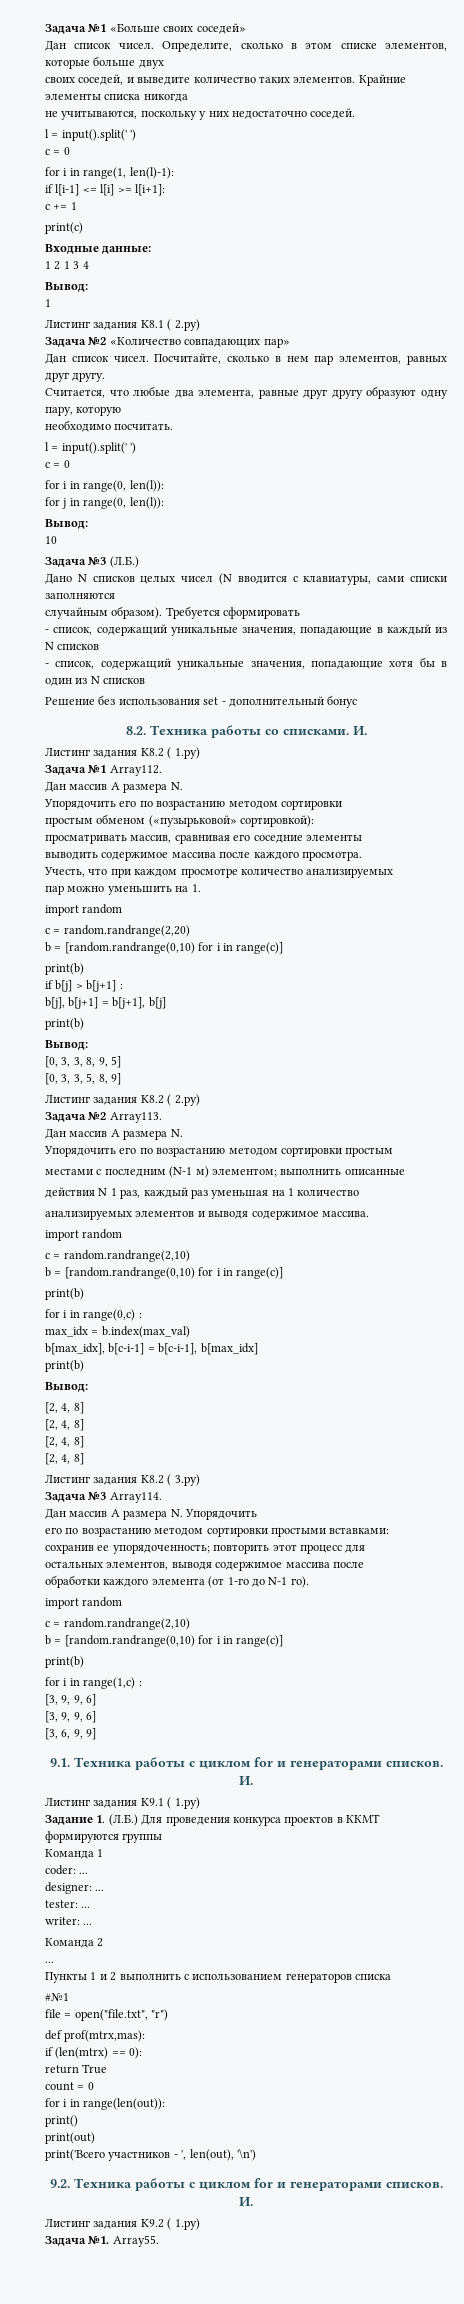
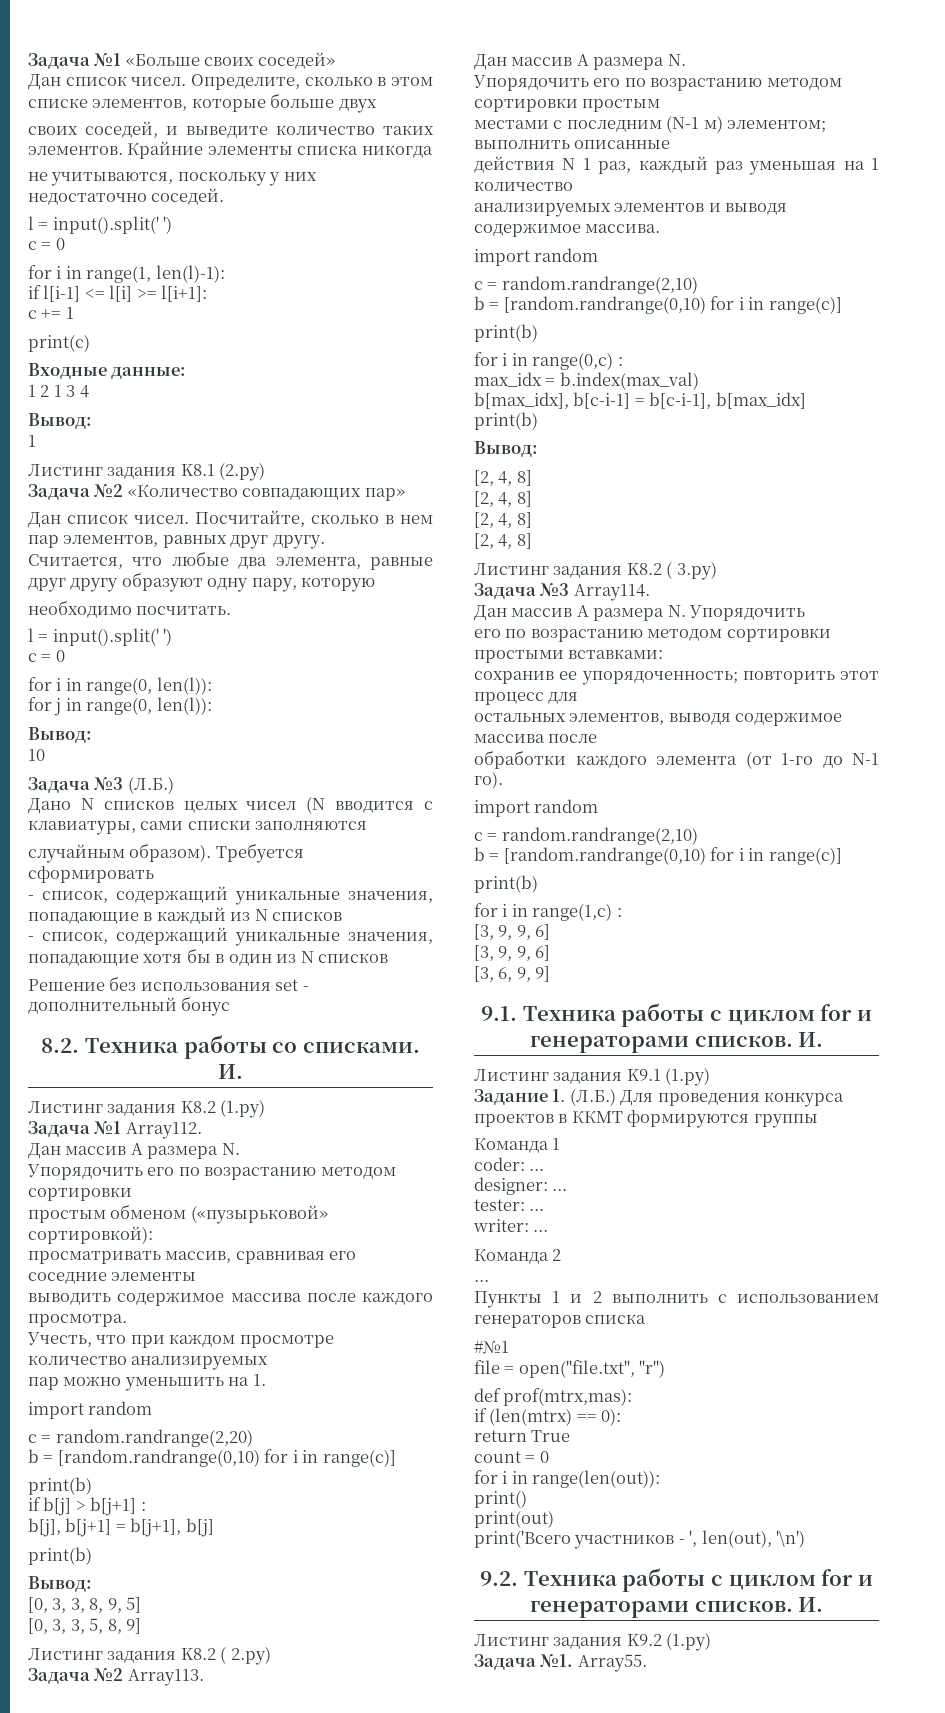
- Листинг задания K8.1 ( 2.py)
+ Листинг задания K8.1 (2.py)
- Листинг задания K8.2 ( 1.py)
+ Листинг задания K8.2 (1.py)
- Листинг задания K9.1 ( 1.py)
+ Листинг задания K9.1 (1.py)
- Листинг задания K9.2 ( 1.py)
+ Листинг задания K9.2 (1.py)

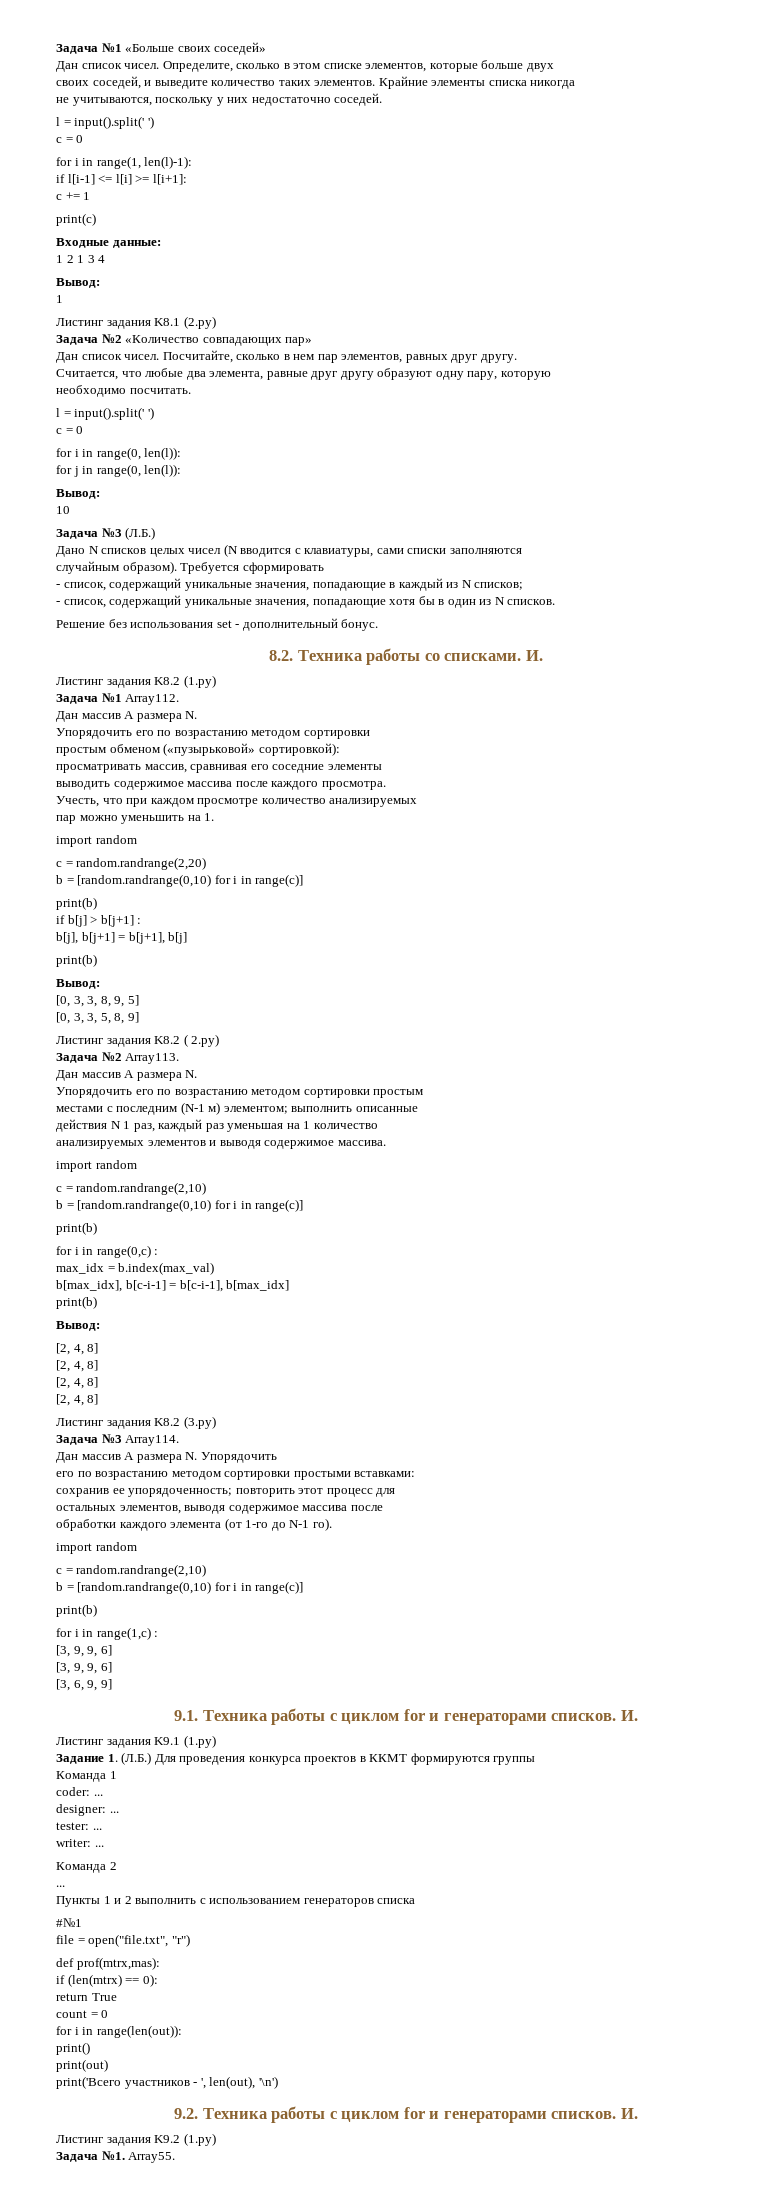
- - список, содержащий уникальные значения, попадающие в каждый из N списков
+ - список, содержащий уникальные значения, попадающие в каждый из N списков;
- - список, содержащий уникальные значения, попадающие хотя бы в один из N списков
+ - список, содержащий уникальные значения, попадающие хотя бы в один из N списков.
- Решение без использования set - дополнительный бонус
+ Решение без использования set - дополнительный бонус.
- Листинг задания K8.2 ( 3.py)
+ Листинг задания K8.2 (3.py)

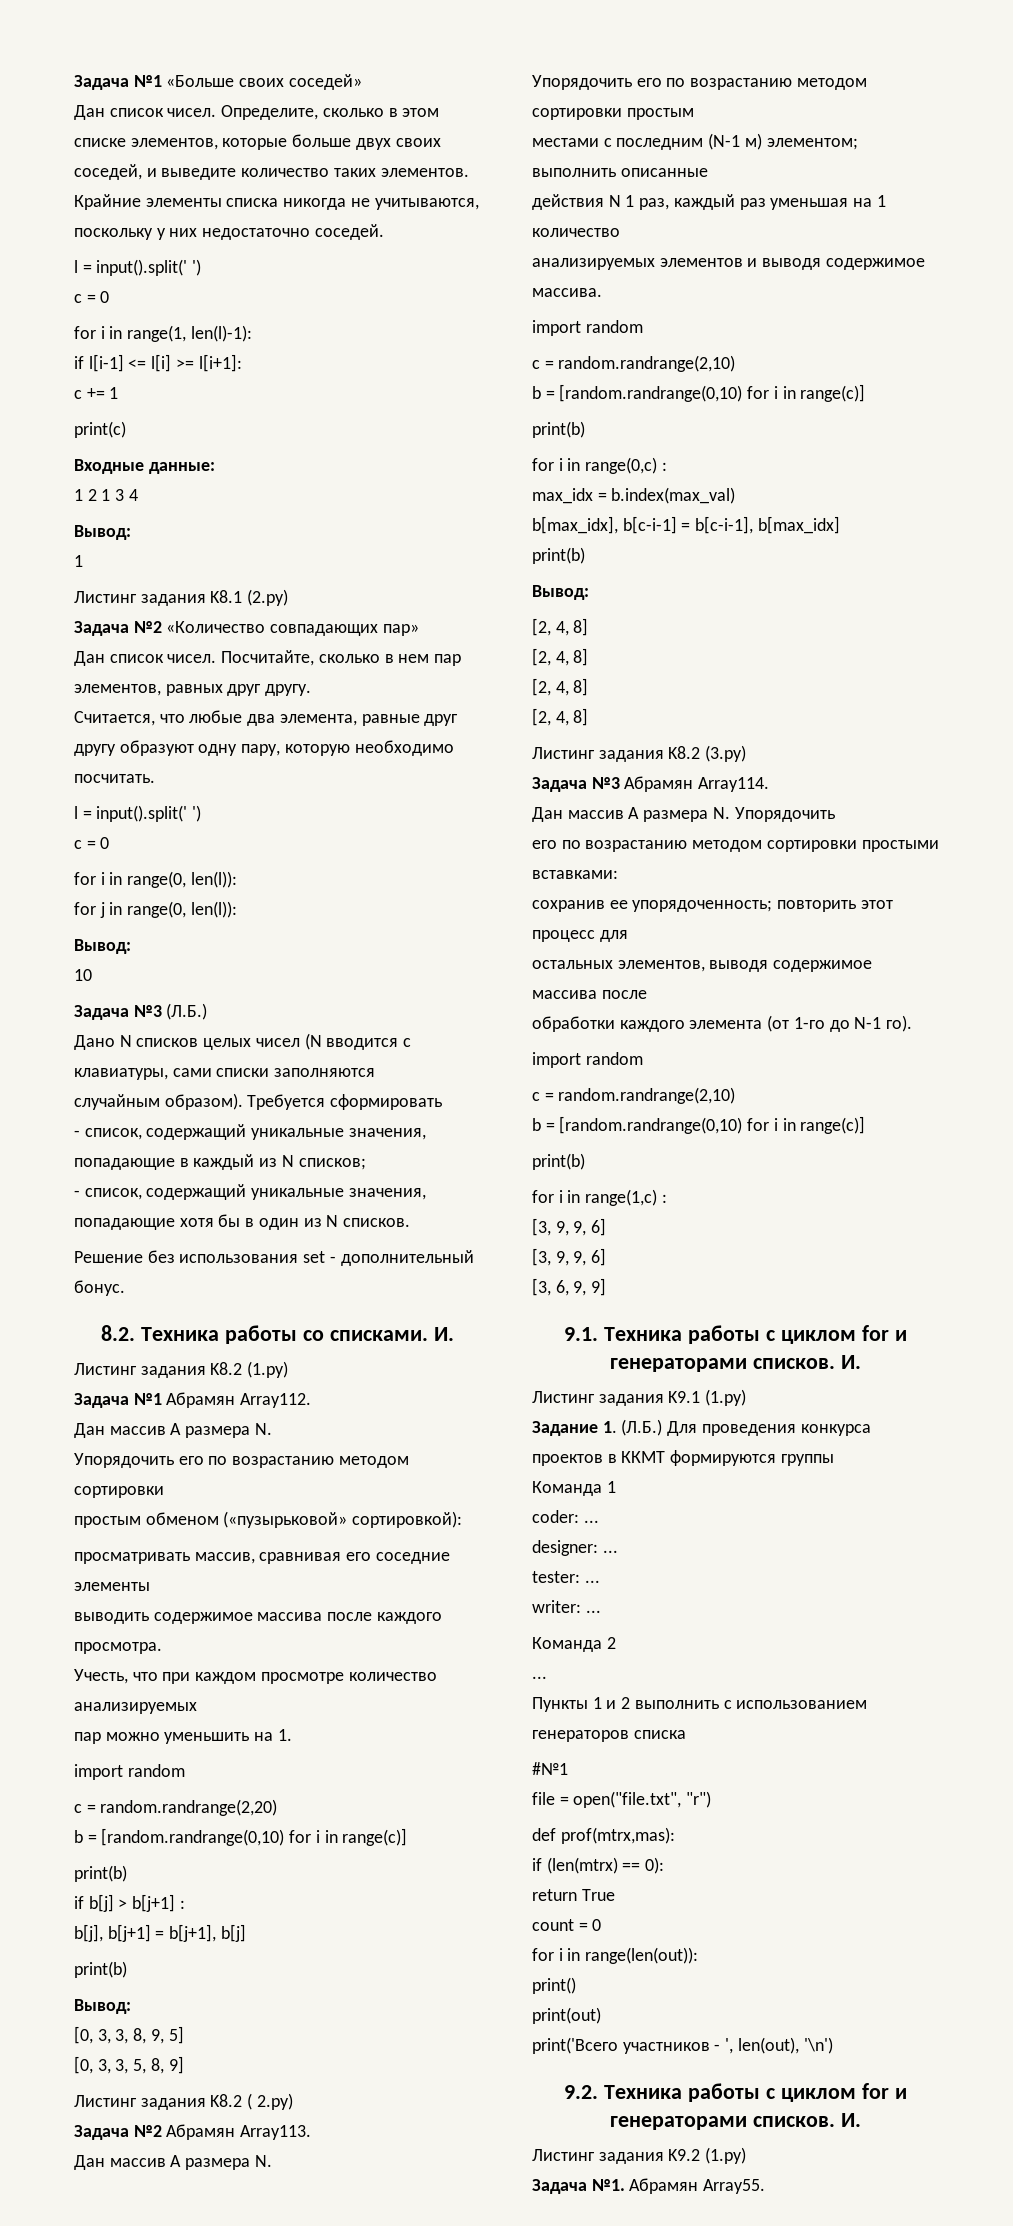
- Определите, сколько в этом списке элементов, которые больше двух
- своих соседей, и выведите количество таких элементов.
+ Определите, сколько в этом списке элементов, которые больше двух своих соседей, и выведите количество таких элементов.
- Крайние элементы списка никогда
- не учитываются, поскольку у них недостаточно соседей.
+ Крайние элементы списка никогда не учитываются, поскольку у них недостаточно соседей.
- Считается, что любые два элемента, равные друг другу образуют одну пару, которую
- необходимо посчитать.
+ Считается, что любые два элемента, равные друг другу образуют одну пару, которую необходимо посчитать.
- Задача №1 Array112.
+ Задача №1 Абрамян Array112.
- Задача №2 Array113.
+ Задача №2 Абрамян Array113.
- Задача №3 Array114.
+ Задача №3 Абрамян Array114.
- Array55.
+ Абрамян Array55.

